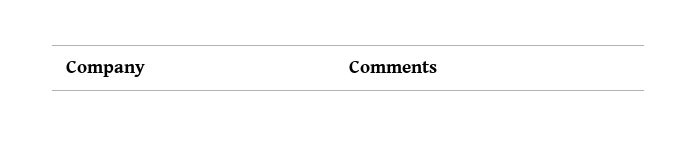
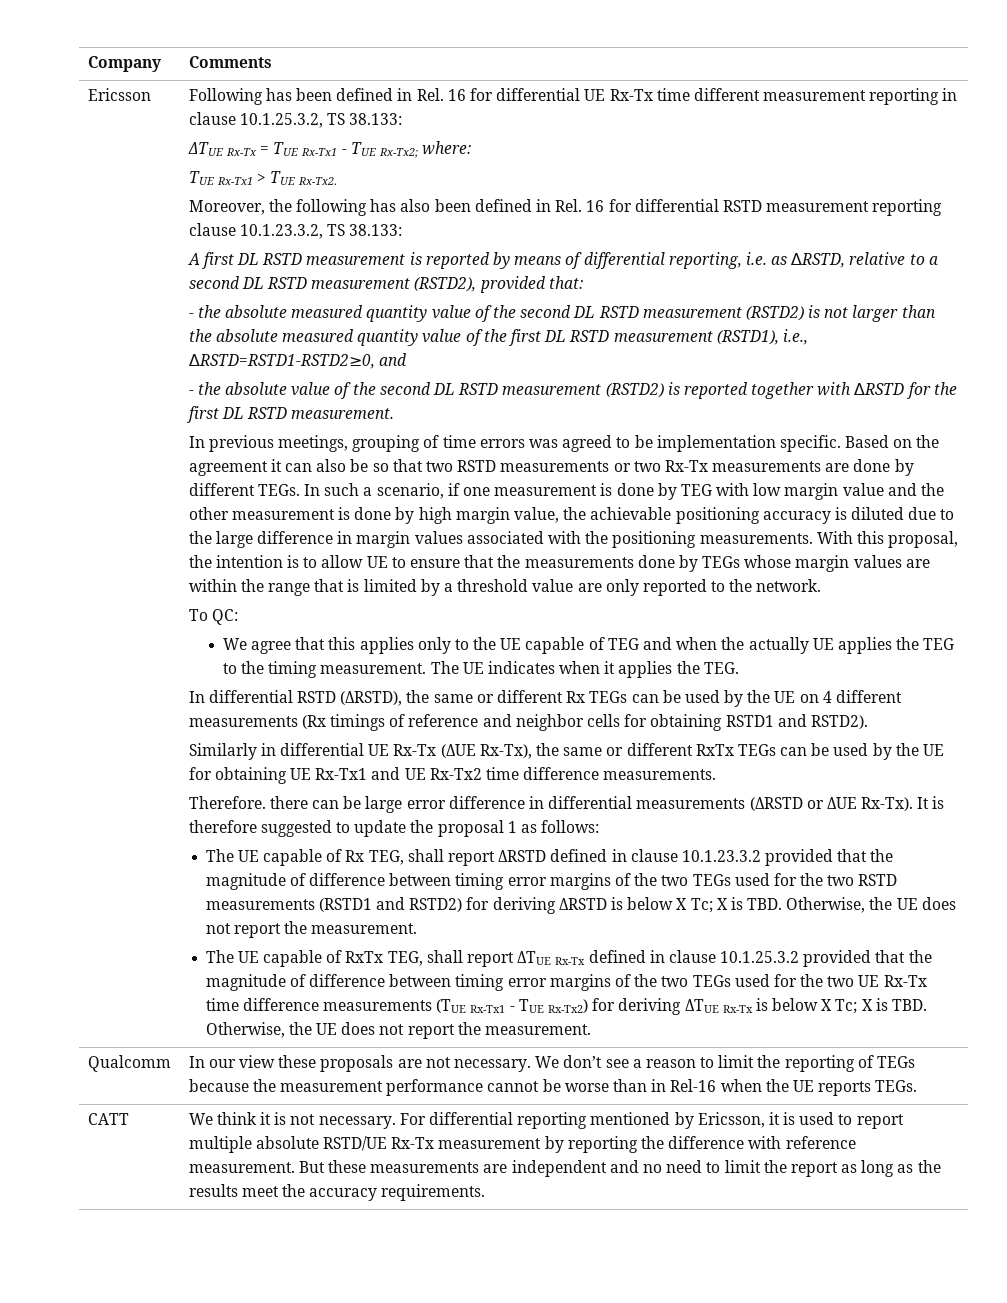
+ Ericsson | Following has been defined in Rel. 16 for differential UE Rx-Tx time different measurement reporting in clause 10.1.25.3.2, TS 38.133:
+ ΔTUE Rx-Tx = TUE Rx-Tx1 - TUE Rx-Tx2; where:
+ TUE Rx-Tx1 > TUE Rx-Tx2.
+ Moreover, the following has also been defined in Rel. 16 for differential RSTD measurement reporting clause 10.1.23.3.2, TS 38.133:
+ A first DL RSTD measurement is reported by means of differential reporting, i.e. as ∆RSTD, relative to a second DL RSTD measurement (RSTD2), provided that:
+ - the absolute measured quantity value of the second DL RSTD measurement (RSTD2) is not larger than the absolute measured quantity value of the first DL RSTD measurement (RSTD1), i.e., ∆RSTD=RSTD1-RSTD2≥0, and
+ - the absolute value of the second DL RSTD measurement (RSTD2) is reported together with ∆RSTD for the first DL RSTD measurement.
+ In previous meetings, grouping of time errors was agreed to be implementation specific. Based on the agreement it can also be so that two RSTD measurements or two Rx-Tx measurements are done by different TEGs. In such a scenario, if one measurement is done by TEG with low margin value and the other measurement is done by high margin value, the achievable positioning accuracy is diluted due to the large difference in margin values associated with the positioning measurements. With this proposal, the intention is to allow UE to ensure that the measurements done by TEGs whose margin values are within the range that is limited by a threshold value are only reported to the network.
+ To QC:
+ We agree that this applies only to the UE capable of TEG and when the actually UE applies the TEG to the timing measurement. The UE indicates when it applies the TEG.
+ In differential RSTD (ΔRSTD), the same or different Rx TEGs can be used by the UE on 4 different measurements (Rx timings of reference and neighbor cells for obtaining RSTD1 and RSTD2).
+ Similarly in differential UE Rx-Tx (ΔUE Rx-Tx), the same or different RxTx TEGs can be used by the UE for obtaining UE Rx-Tx1 and UE Rx-Tx2 time difference measurements.
+ Therefore. there can be large error difference in differential measurements (ΔRSTD or ΔUE Rx-Tx). It is therefore suggested to update the proposal 1 as follows:
+ The UE capable of Rx TEG, shall report ΔRSTD defined in clause 10.1.23.3.2 provided that the magnitude of difference between timing error margins of the two TEGs used for the two RSTD measurements (RSTD1 and RSTD2) for deriving ΔRSTD is below X Tc; X is TBD. Otherwise, the UE does not report the measurement.
+ The UE capable of RxTx TEG, shall report ΔTUE Rx-Tx defined in clause 10.1.25.3.2 provided that the magnitude of difference between timing error margins of the two TEGs used for the two UE Rx-Tx time difference measurements (TUE Rx-Tx1 - TUE Rx-Tx2) for deriving ΔTUE Rx-Tx is below X Tc; X is TBD. Otherwise, the UE does not report the measurement.
+ Qualcomm | In our view these proposals are not necessary. We don’t see a reason to limit the reporting of TEGs because the measurement performance cannot be worse than in Rel-16 when the UE reports TEGs.
+ CATT | We think it is not necessary. For differential reporting mentioned by Ericsson, it is used to report multiple absolute RSTD/UE Rx-Tx measurement by reporting the difference with reference measurement. But these measurements are independent and no need to limit the report as long as the results meet the accuracy requirements.

